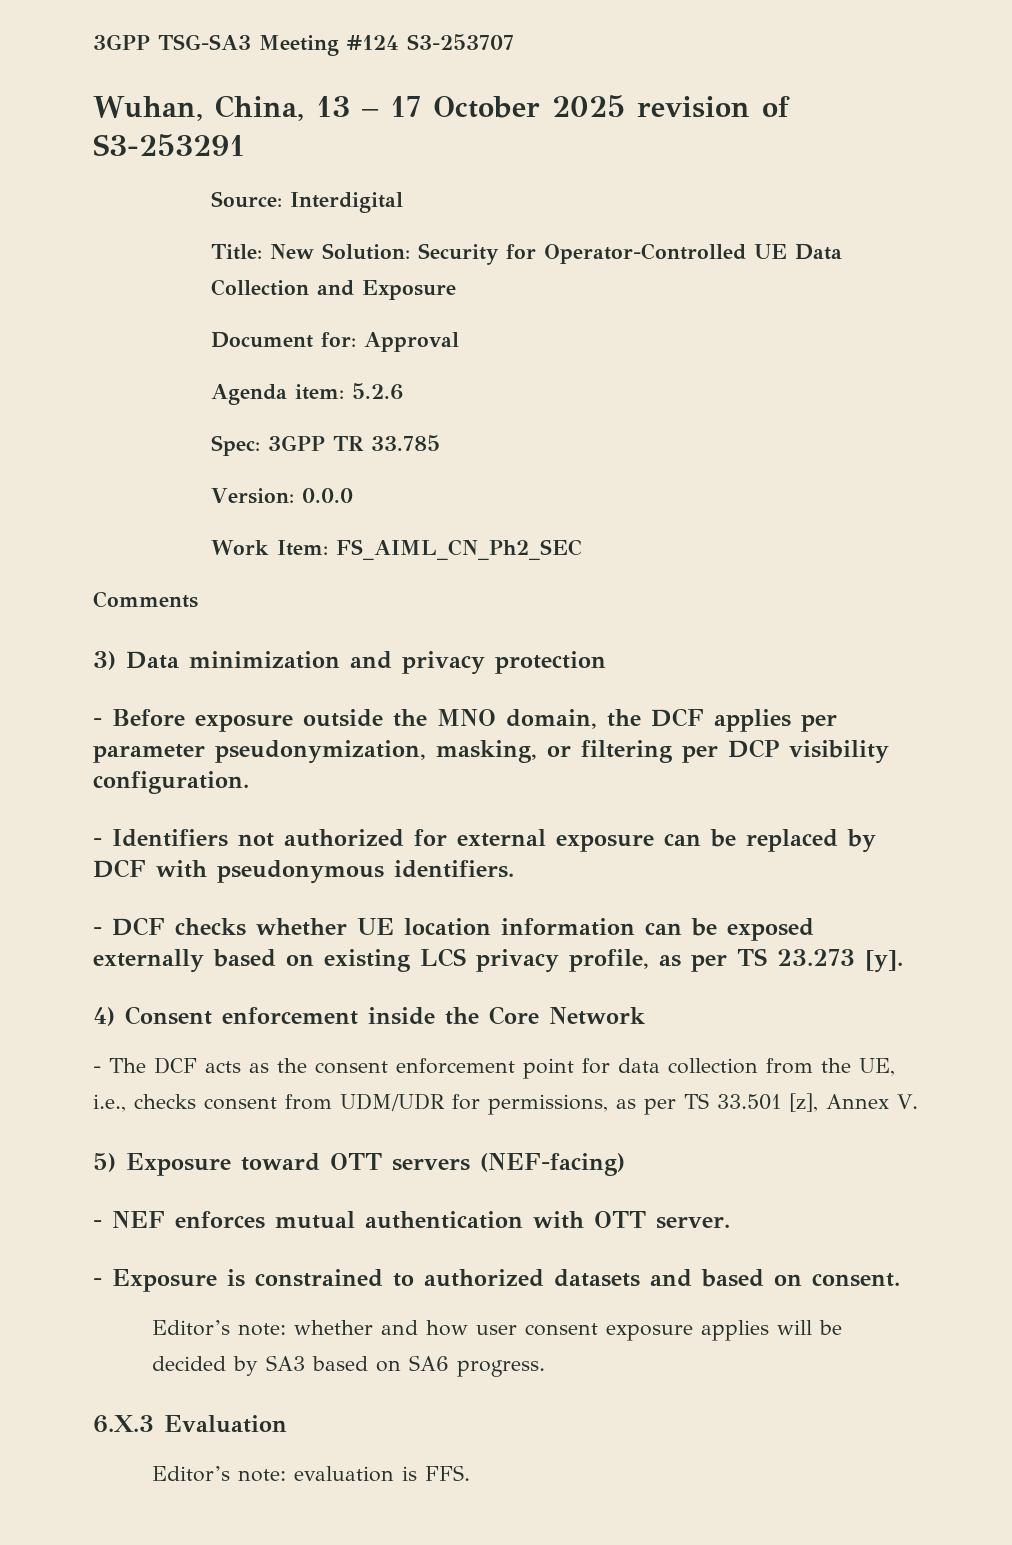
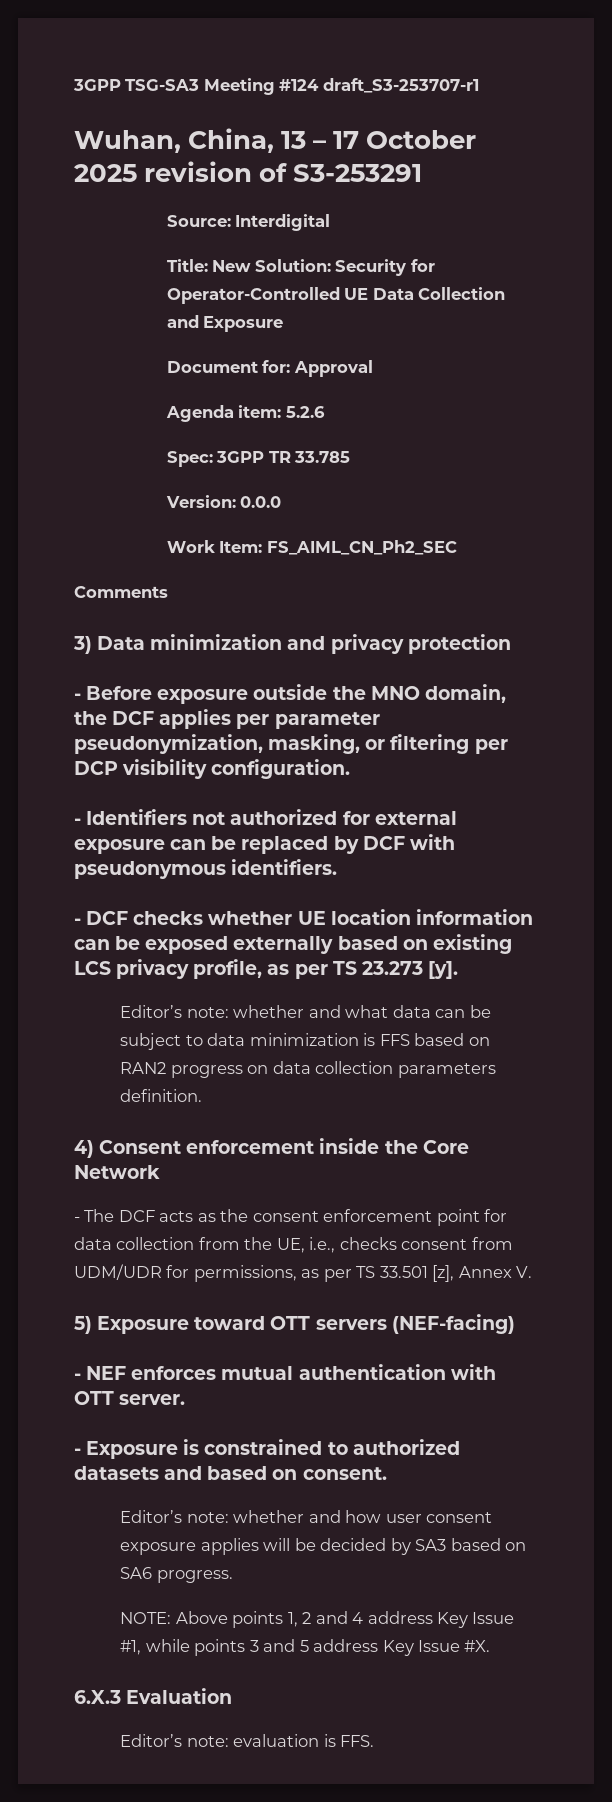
- 3GPP TSG-SA3 Meeting #124 S3-253707
+ 3GPP TSG-SA3 Meeting #124 draft_S3-253707-r1
+ Editor’s note: whether and what data can be subject to data minimization is FFS based on RAN2 progress on data collection parameters definition.
+ NOTE: Above points 1, 2 and 4 address Key Issue #1, while points 3 and 5 address Key Issue #X.

